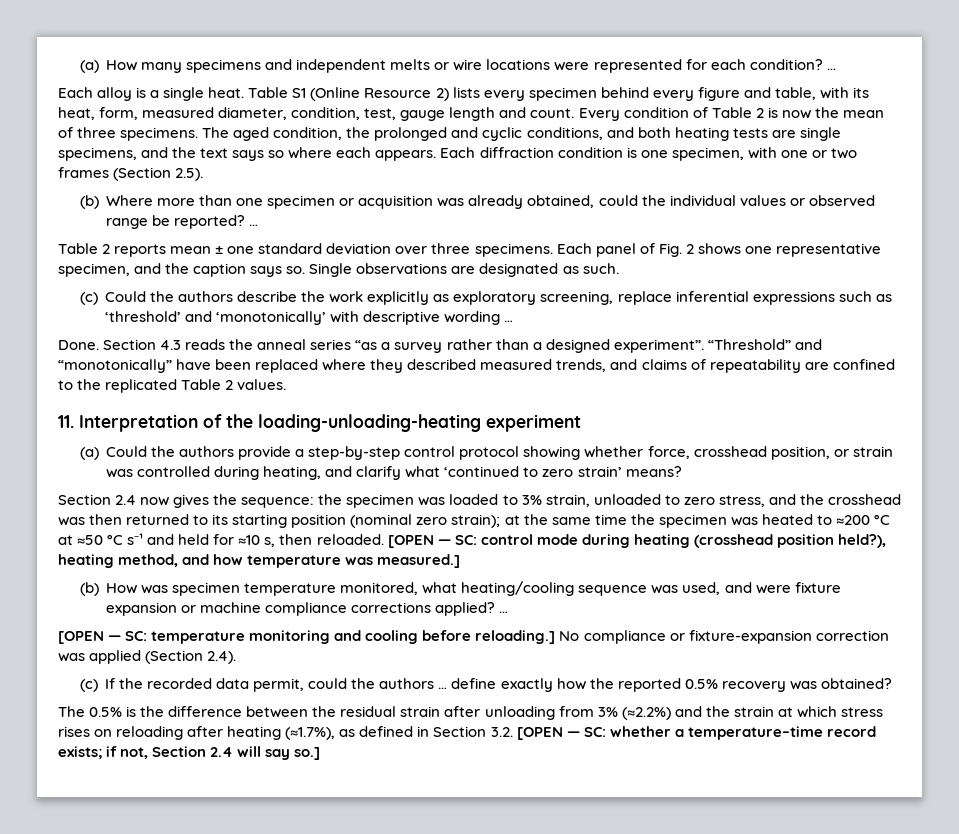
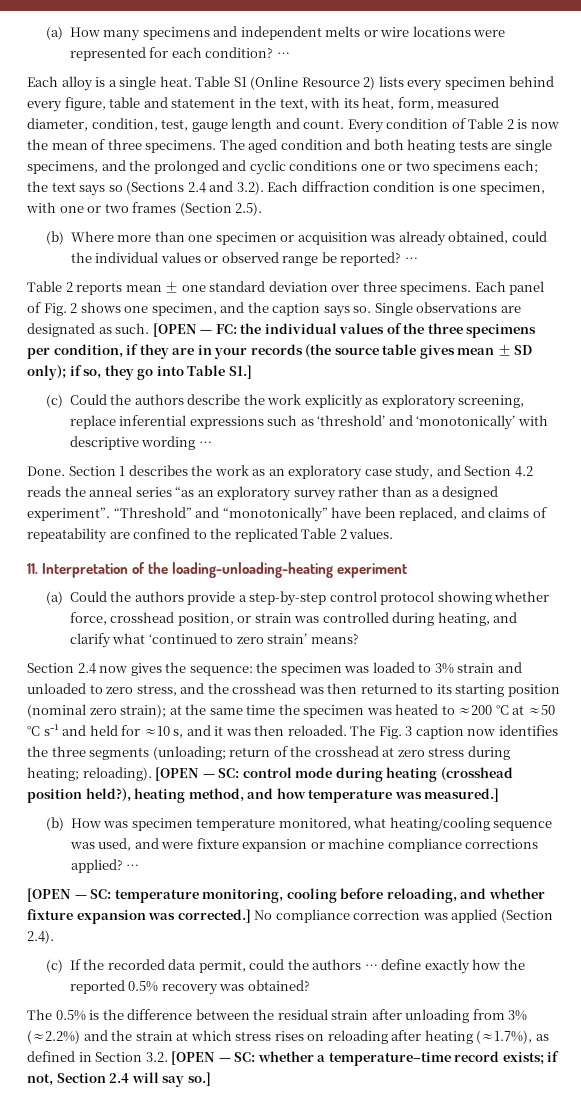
- Table S1 (Online Resource 2) lists every specimen behind every figure and table, with its heat, form, measured diameter, condition, test, gauge length and count.
+ Table S1 (Online Resource 2) lists every specimen behind every figure, table and statement in the text, with its heat, form, measured diameter, condition, test, gauge length and count.
- The aged condition, the prolonged and cyclic conditions, and both heating tests are single specimens, and the text says so where each appears. Each diffraction condition is one specimen, with one or two frames (Section 2.5).
+ The aged condition and both heating tests are single specimens, and the prolonged and cyclic conditions one or two specimens each; the text says so (Sections 2.4 and 3.2). Each diffraction condition is one specimen, with one or two frames (Section 2.5).
- Each panel of Fig. 2 shows one representative specimen, and the caption says so.
+ Each panel of Fig. 2 shows one specimen, and the caption says so.
+ [OPEN — FC: the individual values of the three specimens per condition, if they are in your records (the source table gives mean ± SD only); if so, they go into Table S1.]
- Section 4.3 reads the anneal series “as a survey rather than a designed experiment”.
+ Section 1 describes the work as an exploratory case study, and Section 4.2 reads the anneal series “as an exploratory survey rather than as a designed experiment”.
- “Threshold” and “monotonically” have been replaced where they described measured trends, and claims of repeatability are confined to the replicated Table 2 values.
+ “Threshold” and “monotonically” have been replaced, and claims of repeatability are confined to the replicated Table 2 values.
- Section 2.4 now gives the sequence: the specimen was loaded to 3% strain, unloaded to zero stress, and the crosshead was then returned to its starting position (nominal zero strain); at the same time the specimen was heated to ≈200 °C at ≈50 °C s⁻¹ and held for ≈10 s, then reloaded.
+ Section 2.4 now gives the sequence: the specimen was loaded to 3% strain and unloaded to zero stress, and the crosshead was then returned to its starting position (nominal zero strain); at the same time the specimen was heated to ≈200 °C at ≈50 °C s⁻¹ and held for ≈10 s, and it was then reloaded. The Fig. 3 caption now identifies the three segments (unloading; return of the crosshead at zero stress during heating; reloading).
- [OPEN — SC: temperature monitoring and cooling before reloading.] No compliance or fixture-expansion correction was applied (Section 2.4).
+ [OPEN — SC: temperature monitoring, cooling before reloading, and whether fixture expansion was corrected.] No compliance correction was applied (Section 2.4).

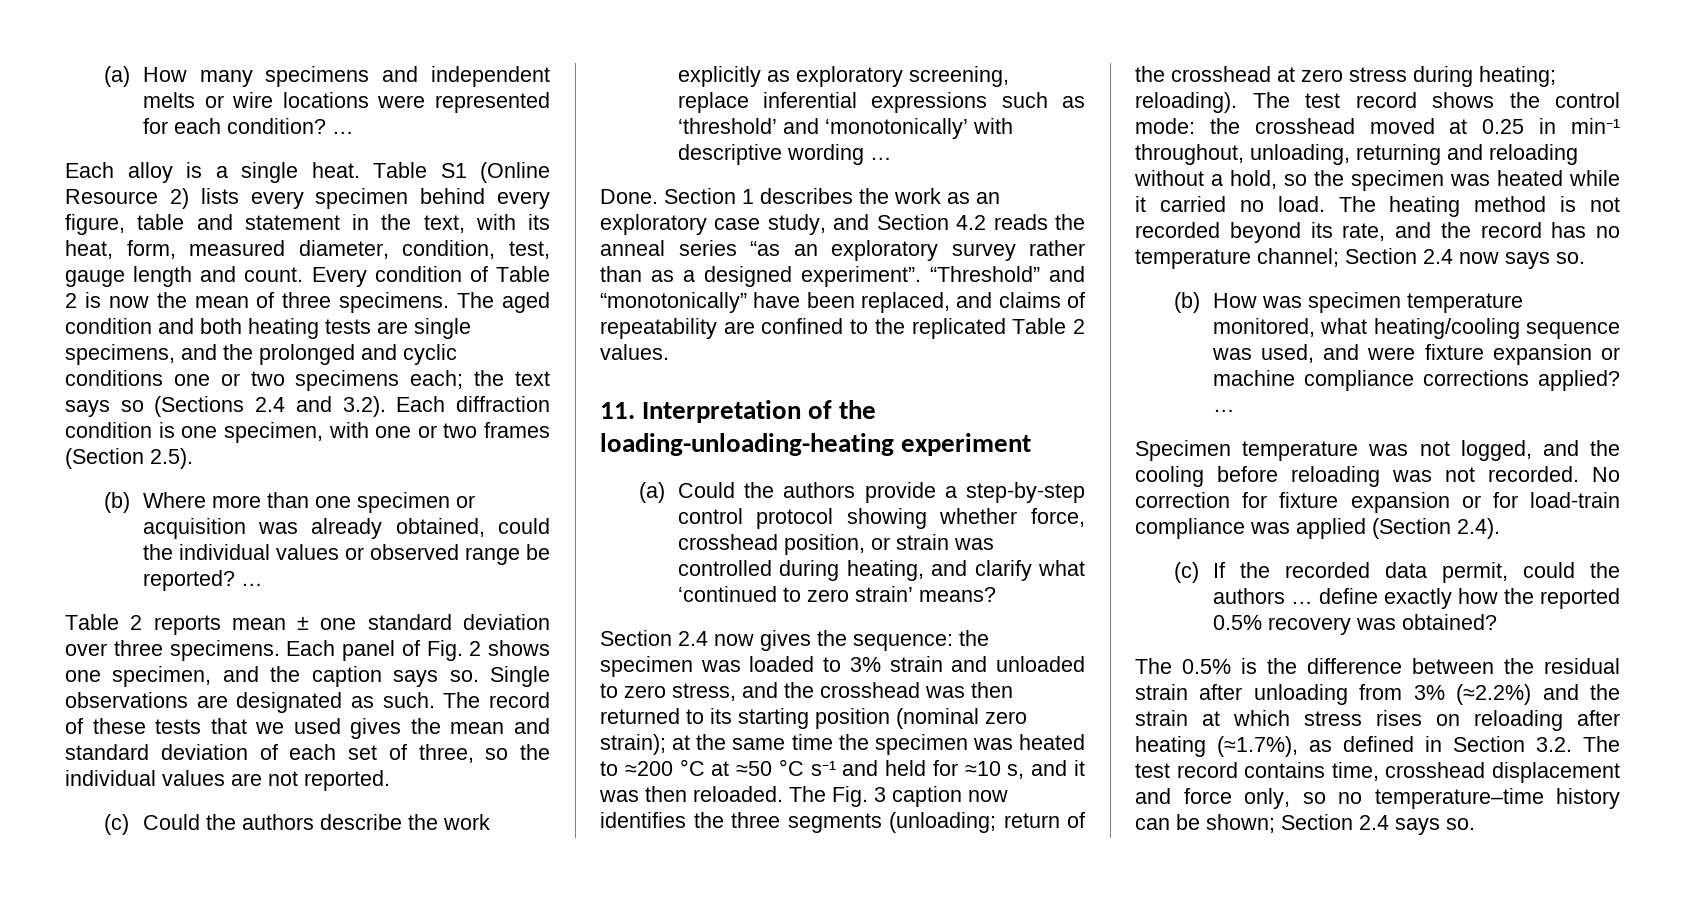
- [OPEN — FC: the individual values of the three specimens per condition, if they are in your records (the source table gives mean ± SD only); if so, they go into Table S1.]
+ The record of these tests that we used gives the mean and standard deviation of each set of three, so the individual values are not reported.
- [OPEN — SC: control mode during heating (crosshead position held?), heating method, and how temperature was measured.]
+ The test record shows the control mode: the crosshead moved at 0.25 in min⁻¹ throughout, unloading, returning and reloading without a hold, so the specimen was heated while it carried no load. The heating method is not recorded beyond its rate, and the record has no temperature channel; Section 2.4 now says so.
- [OPEN — SC: temperature monitoring, cooling before reloading, and whether fixture expansion was corrected.] No compliance correction was applied (Section 2.4).
+ Specimen temperature was not logged, and the cooling before reloading was not recorded. No correction for fixture expansion or for load-train compliance was applied (Section 2.4).
- The 0.5% is the difference between the residual strain after unloading from 3% (≈2.2%) and the strain at which stress rises on reloading after heating (≈1.7%), as defined in Section 3.2. [OPEN — SC: whether a temperature–time record exists; if not, Section 2.4 will say so.]
+ The 0.5% is the difference between the residual strain after unloading from 3% (≈2.2%) and the strain at which stress rises on reloading after heating (≈1.7%), as defined in Section 3.2. The test record contains time, crosshead displacement and force only, so no temperature–time history can be shown; Section 2.4 says so.

